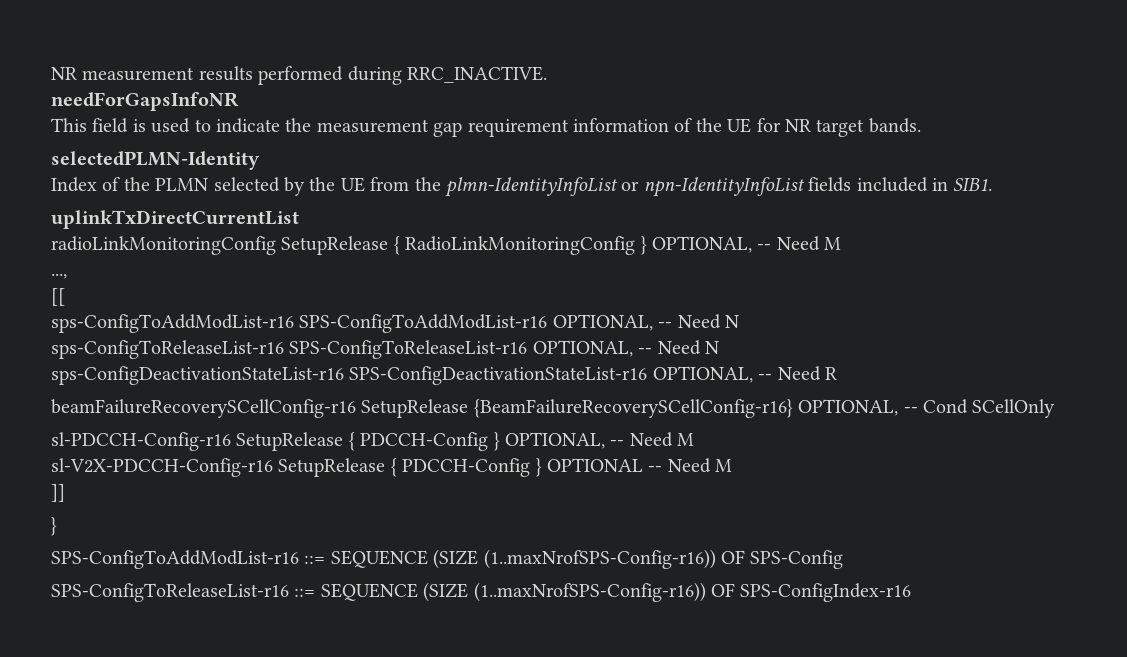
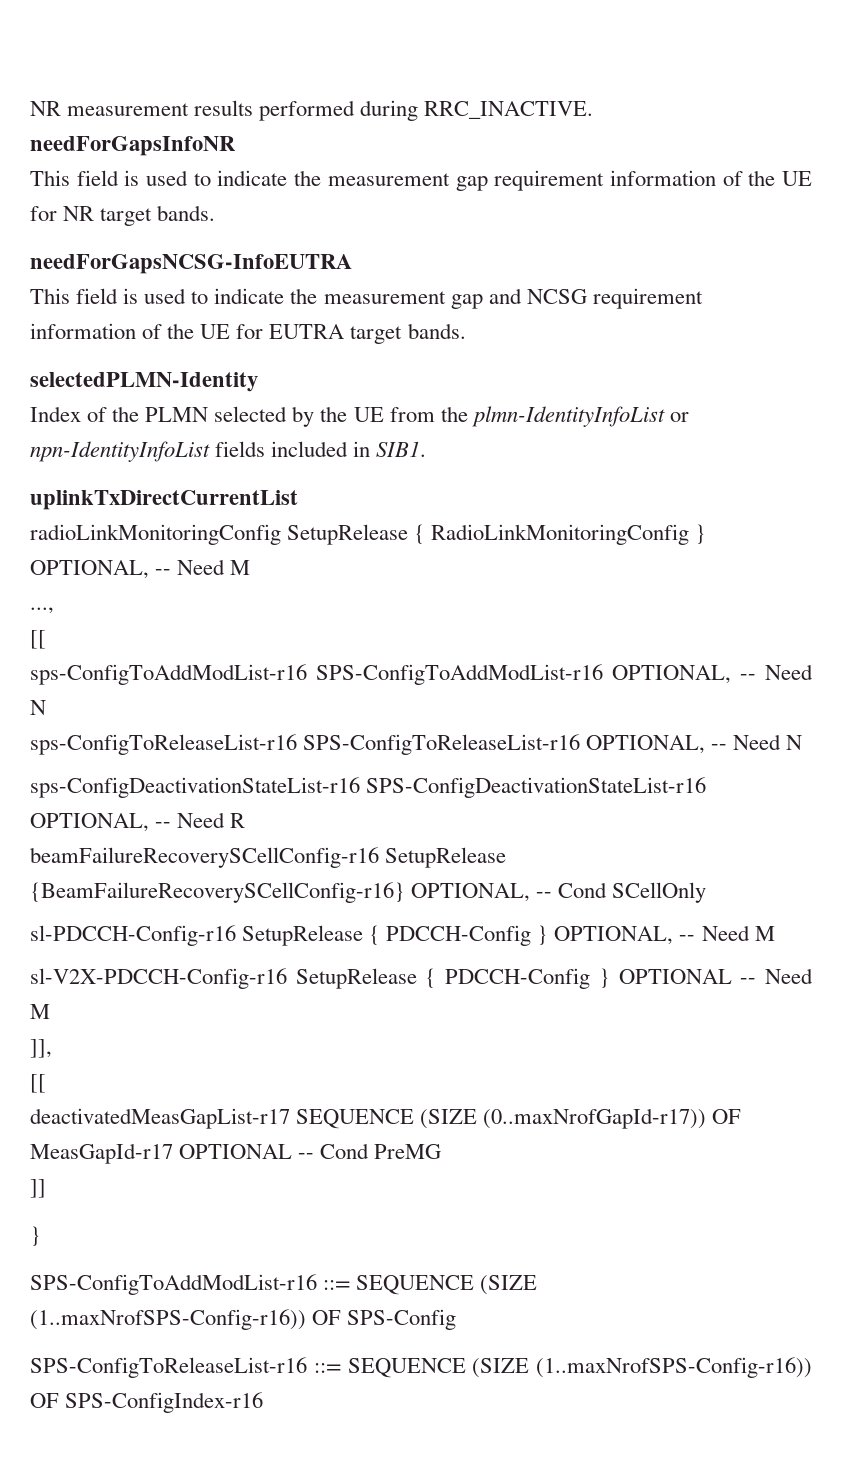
+ needForGapsNCSG-InfoEUTRA
+ This field is used to indicate the measurement gap and NCSG requirement information of the UE for EUTRA target bands.
+ ]],
+ [[
+ deactivatedMeasGapList-r17 SEQUENCE (SIZE (0..maxNrofGapId-r17)) OF MeasGapId-r17 OPTIONAL -- Cond PreMG

